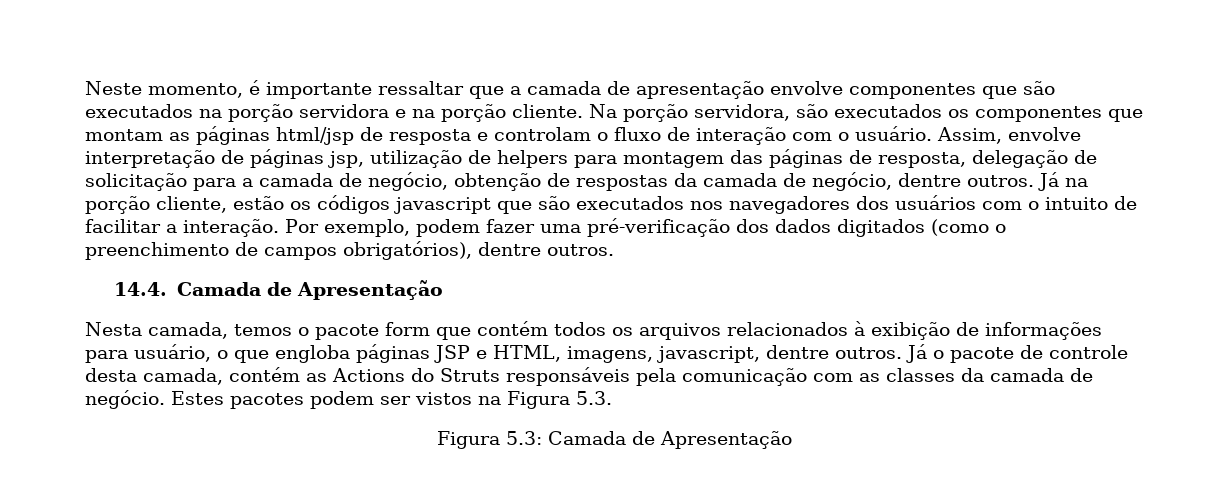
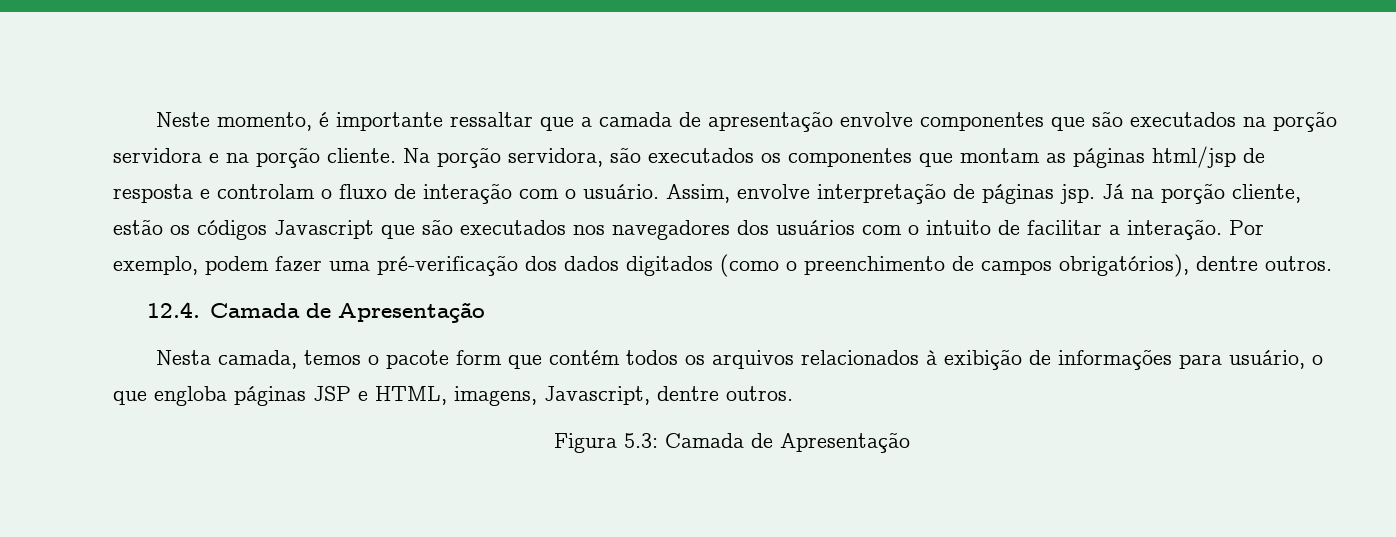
- Assim, envolve interpretação de páginas jsp, utilização de helpers para montagem das páginas de resposta, delegação de solicitação para a camada de negócio, obtenção de respostas da camada de negócio, dentre outros.
+ Assim, envolve interpretação de páginas jsp.
- Já na porção cliente, estão os códigos javascript que são executados nos navegadores dos usuários com o intuito de facilitar a interação.
+ Já na porção cliente, estão os códigos Javascript que são executados nos navegadores dos usuários com o intuito de facilitar a interação.
- 14.4. Camada de Apresentação
+ 12.4. Camada de Apresentação
- Nesta camada, temos o pacote form que contém todos os arquivos relacionados à exibição de informações para usuário, o que engloba páginas JSP e HTML, imagens, javascript, dentre outros. Já o pacote de controle desta camada, contém as Actions do Struts responsáveis pela comunicação com as classes da camada de negócio. Estes pacotes podem ser vistos na Figura 5.3.
+ Nesta camada, temos o pacote form que contém todos os arquivos relacionados à exibição de informações para usuário, o que engloba páginas JSP e HTML, imagens, Javascript, dentre outros.

